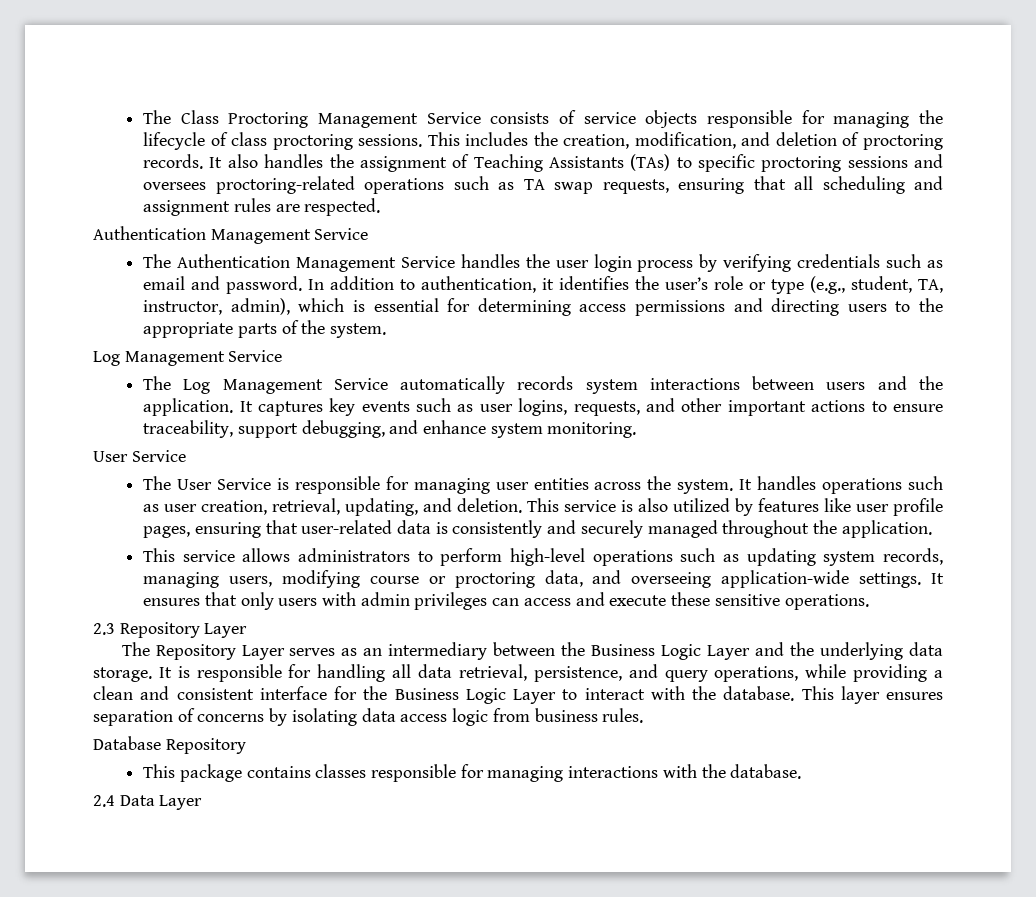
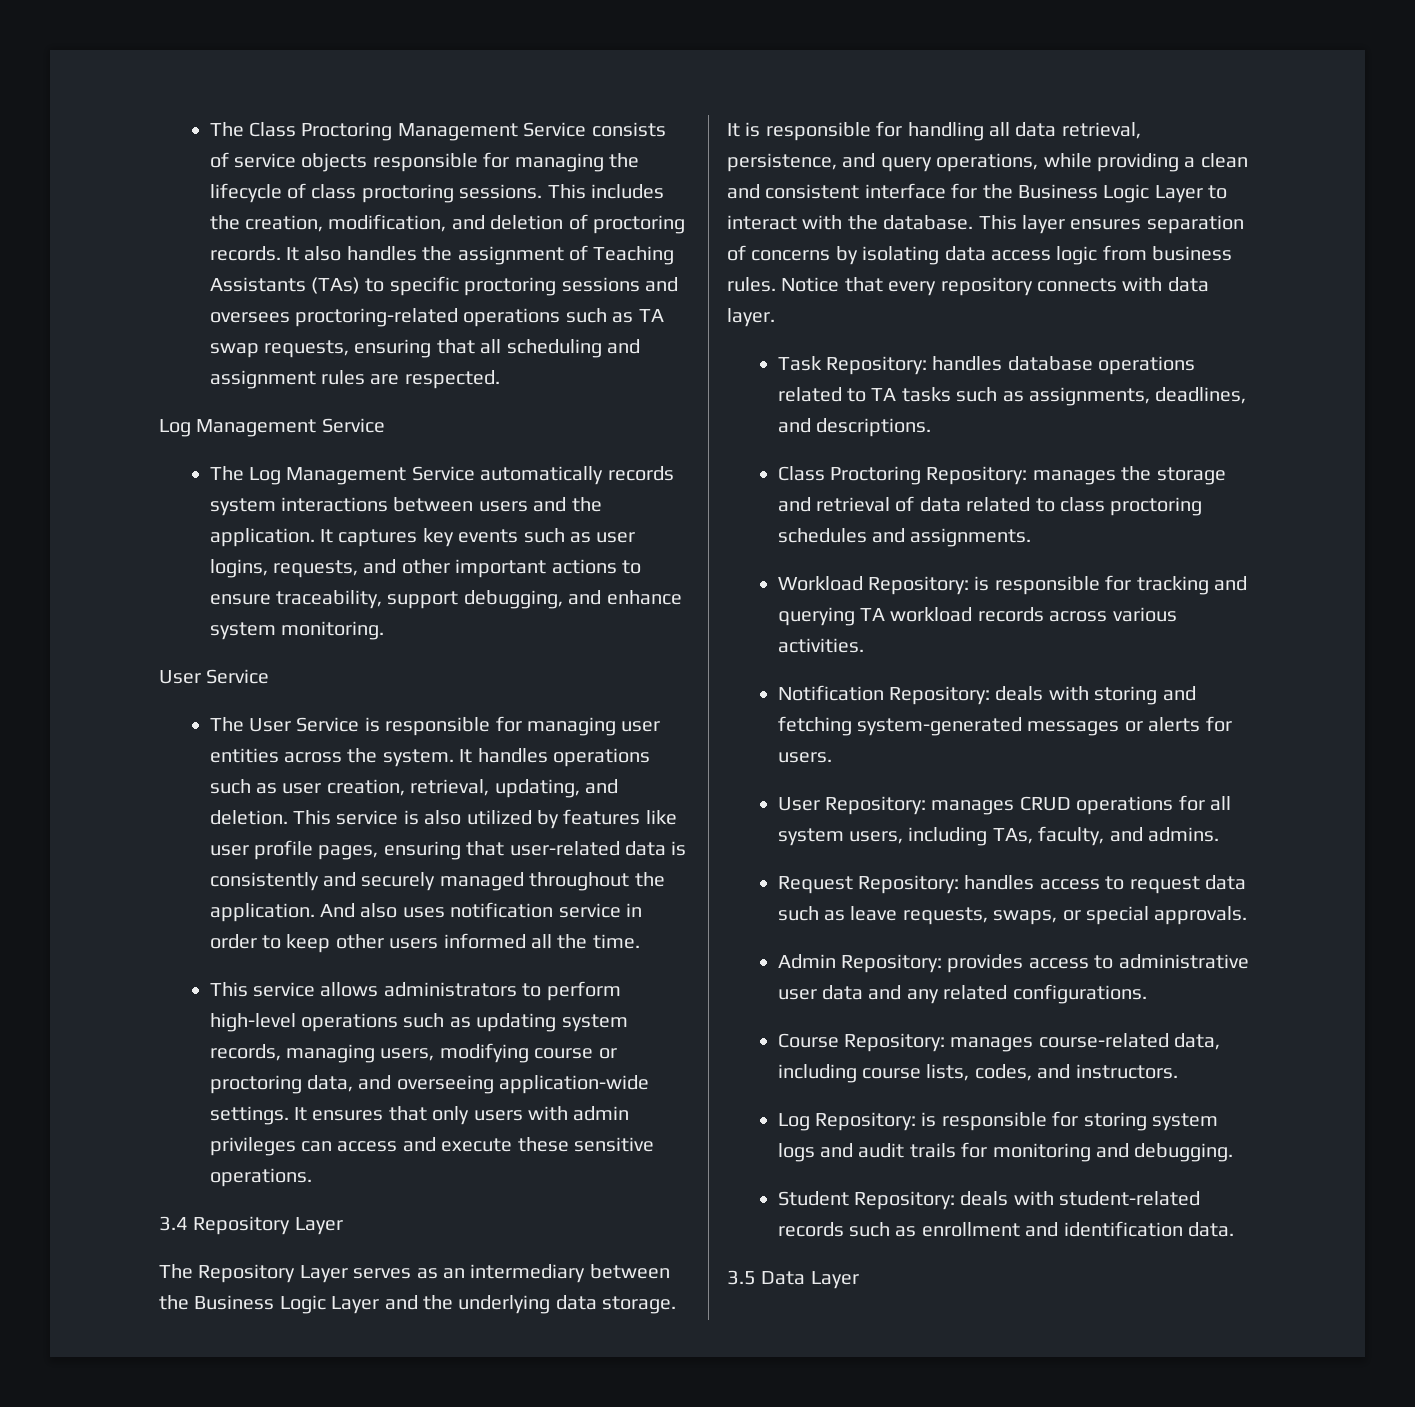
  It also handles the assignment of Teaching Assistants (TAs) to specific proctoring sessions and oversees proctoring-related operations such as TA swap requests, ensuring that all scheduling and assignment rules are respected.
- Authentication Management Service
- The Authentication Management Service handles the user login process by verifying credentials such as email and password. In addition to authentication, it identifies the user’s role or type (e.g., student, TA, instructor, admin), which is essential for determining access permissions and directing users to the appropriate parts of the system.
+ And also uses notification service in order to keep other users informed all the time.
- 2.3 Repository Layer
+ 3.4 Repository Layer
- This layer ensures separation of concerns by isolating data access logic from business rules.
- Database Repository
- This package contains classes responsible for managing interactions with the database.
- 2.4 Data Layer
+ This layer ensures separation of concerns by isolating data access logic from business rules. Notice that every repository connects with data layer.
+ Task Repository: handles database operations related to TA tasks such as assignments, deadlines, and descriptions.
+ Class Proctoring Repository: manages the storage and retrieval of data related to class proctoring schedules and assignments.
+ Workload Repository: is responsible for tracking and querying TA workload records across various activities.
+ Notification Repository: deals with storing and fetching system-generated messages or alerts for users.
+ User Repository: manages CRUD operations for all system users, including TAs, faculty, and admins.
+ Request Repository: handles access to request data such as leave requests, swaps, or special approvals.
+ Admin Repository: provides access to administrative user data and any related configurations.
+ Course Repository: manages course-related data, including course lists, codes, and instructors.
+ Log Repository: is responsible for storing system logs and audit trails for monitoring and debugging.
+ Student Repository: deals with student-related records such as enrollment and identification data.
+ 3.5 Data Layer

